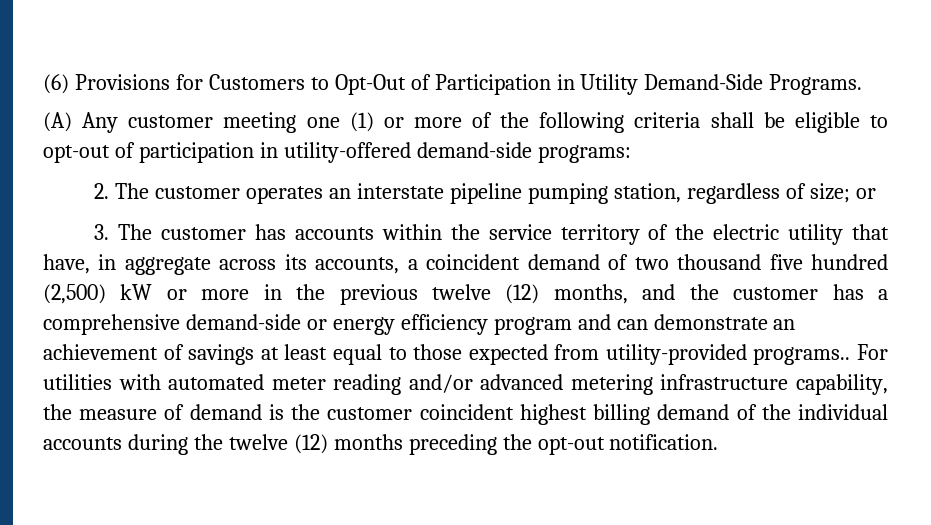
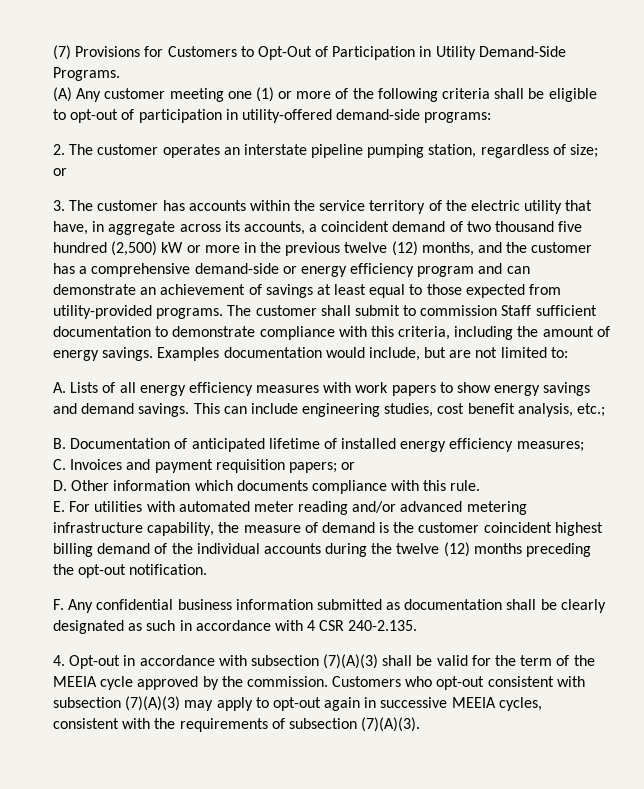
- (6) Provisions for Customers to Opt-Out of Participation in Utility Demand-Side Programs.
+ (7) Provisions for Customers to Opt-Out of Participation in Utility Demand-Side Programs.
- 3. The customer has accounts within the service territory of the electric utility that have, in aggregate across its accounts, a coincident demand of two thousand five hundred (2,500) kW or more in the previous twelve (12) months, and the customer has a comprehensive demand-side or energy efficiency program and can demonstrate an achievement of savings at least equal to those expected from utility-provided programs.. For utilities with automated meter reading and/or advanced metering infrastructure capability, the measure of demand is the customer coincident highest billing demand of the individual accounts during the twelve (12) months preceding the opt-out notification.
+ 3. The customer has accounts within the service territory of the electric utility that have, in aggregate across its accounts, a coincident demand of two thousand five hundred (2,500) kW or more in the previous twelve (12) months, and the customer has a comprehensive demand-side or energy efficiency program and can demonstrate an achievement of savings at least equal to those expected from utility-provided programs. The customer shall submit to commission Staff sufficient documentation to demonstrate compliance with this criteria, including the amount of energy savings. Examples documentation would include, but are not limited to:
+ A. Lists of all energy efficiency measures with work papers to show energy savings and demand savings. This can include engineering studies, cost benefit analysis, etc.;
+ B. Documentation of anticipated lifetime of installed energy efficiency measures;
+ C. Invoices and payment requisition papers; or
+ D. Other information which documents compliance with this rule.
+ E. For utilities with automated meter reading and/or advanced metering infrastructure capability, the measure of demand is the customer coincident highest billing demand of the individual accounts during the twelve (12) months preceding the opt-out notification.
+ F. Any confidential business information submitted as documentation shall be clearly designated as such in accordance with 4 CSR 240-2.135.
+ 4. Opt-out in accordance with subsection (7)(A)(3) shall be valid for the term of the MEEIA cycle approved by the commission. Customers who opt-out consistent with subsection (7)(A)(3) may apply to opt-out again in successive MEEIA cycles, consistent with the requirements of subsection (7)(A)(3).

